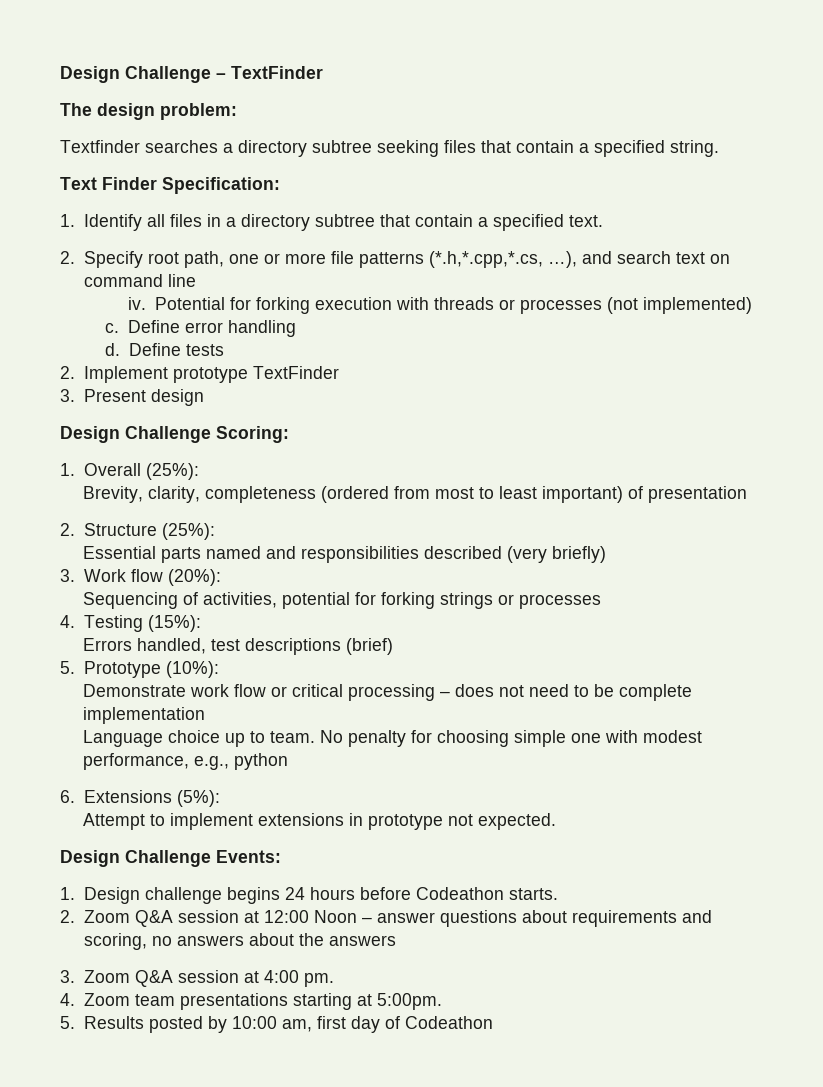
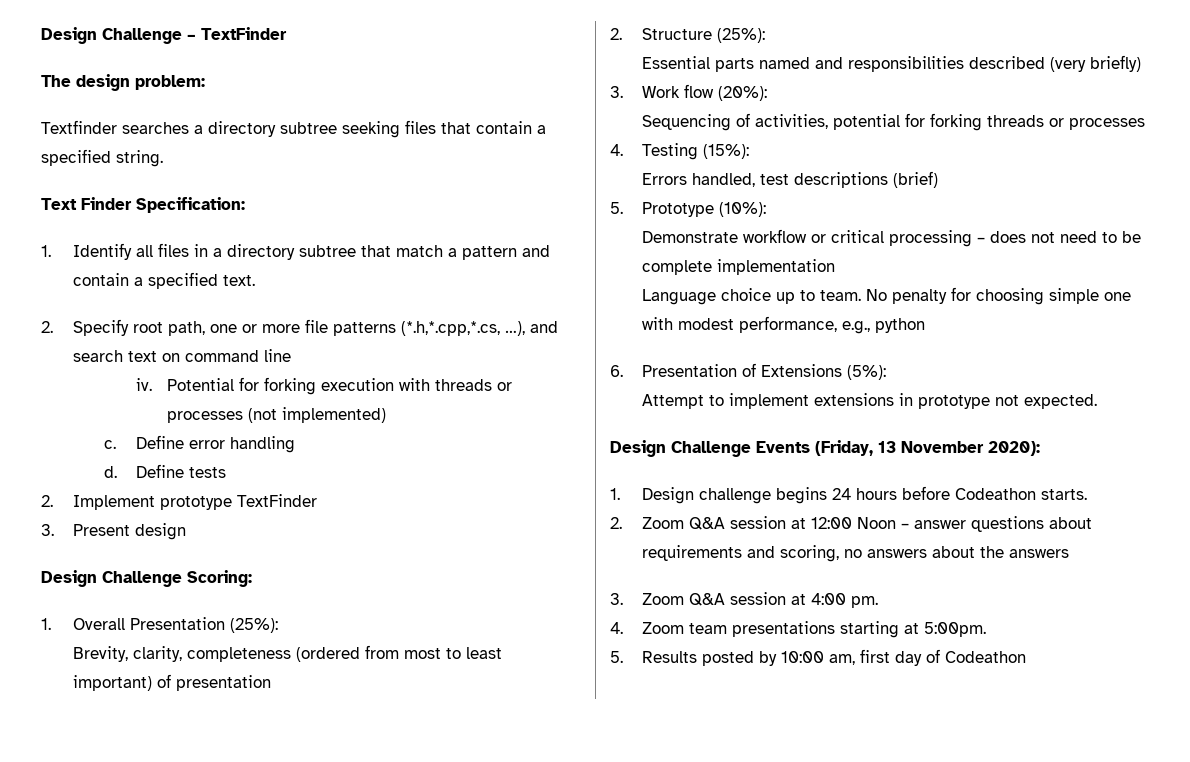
- 1. Identify all files in a directory subtree that contain a specified text.
+ 1. Identify all files in a directory subtree that match a pattern and contain a specified text.
- 1. Overall (25%):
+ 1. Overall Presentation (25%):
- Sequencing of activities, potential for forking strings or processes
+ Sequencing of activities, potential for forking threads or processes
- Demonstrate work flow or critical processing – does not need to be complete implementation
+ Demonstrate workflow or critical processing – does not need to be complete implementation
- 6. Extensions (5%):
+ 6. Presentation of Extensions (5%):
- Design Challenge Events:
+ Design Challenge Events (Friday, 13 November 2020):

